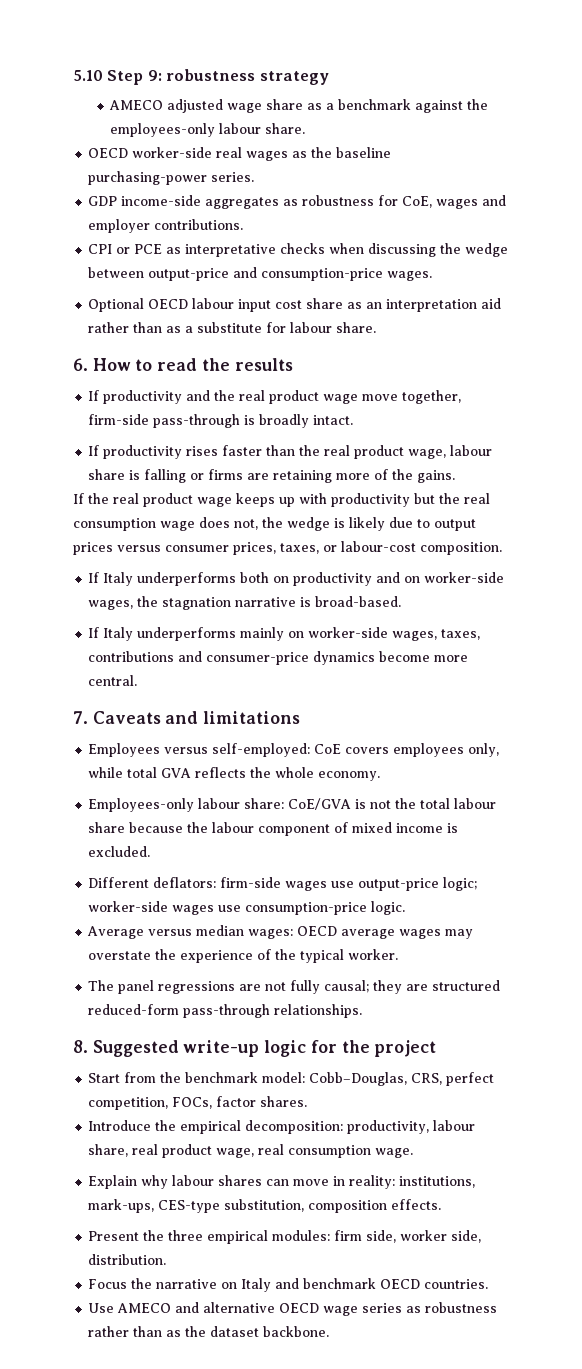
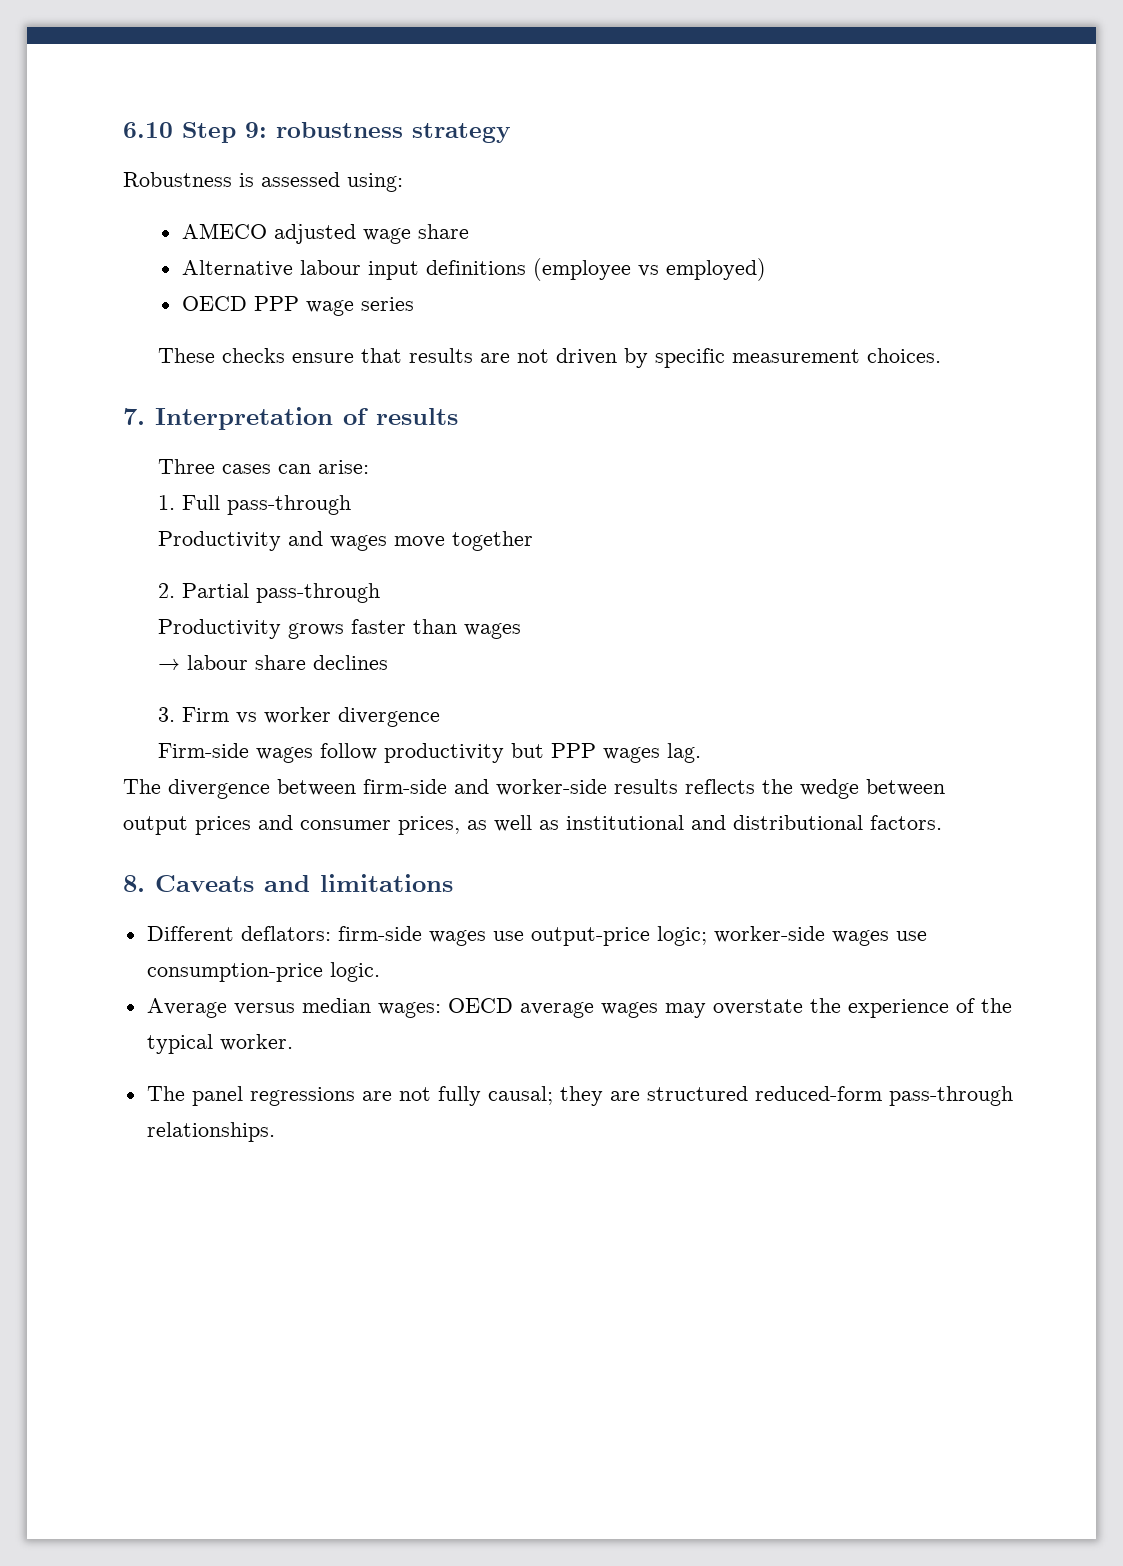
- 5.10 Step 9: robustness strategy
+ 6.10 Step 9: robustness strategy
+ Robustness is assessed using:
- AMECO adjusted wage share as a benchmark against the employees-only labour share.
- OECD worker-side real wages as the baseline purchasing-power series.
- GDP income-side aggregates as robustness for CoE, wages and employer contributions.
- CPI or PCE as interpretative checks when discussing the wedge between output-price and consumption-price wages.
- Optional OECD labour input cost share as an interpretation aid rather than as a substitute for labour share.
- 6. How to read the results
- If productivity and the real product wage move together, firm-side pass-through is broadly intact.
- If productivity rises faster than the real product wage, labour share is falling or firms are retaining more of the gains.
- If the real product wage keeps up with productivity but the real consumption wage does not, the wedge is likely due to output prices versus consumer prices, taxes, or labour-cost composition.
- If Italy underperforms both on productivity and on worker-side wages, the stagnation narrative is broad-based.
- If Italy underperforms mainly on worker-side wages, taxes, contributions and consumer-price dynamics become more central.
- 7. Caveats and limitations
- Employees versus self-employed: CoE covers employees only, while total GVA reflects the whole economy.
- Employees-only labour share: CoE/GVA is not the total labour share because the labour component of mixed income is excluded.
+ AMECO adjusted wage share
+ Alternative labour input definitions (employee vs employed)
+ OECD PPP wage series
+ These checks ensure that results are not driven by specific measurement choices.
+ 7. Interpretation of results
+ Three cases can arise:
+ 1. Full pass-through
+ Productivity and wages move together
+ 2. Partial pass-through
+ Productivity grows faster than wages
+ → labour share declines
+ 3. Firm vs worker divergence
+ Firm-side wages follow productivity but PPP wages lag.
+ The divergence between firm-side and worker-side results reflects the wedge between output prices and consumer prices, as well as institutional and distributional factors.
+ 8. Caveats and limitations
- 8. Suggested write-up logic for the project
- Start from the benchmark model: Cobb–Douglas, CRS, perfect competition, FOCs, factor shares.
- Introduce the empirical decomposition: productivity, labour share, real product wage, real consumption wage.
- Explain why labour shares can move in reality: institutions, mark-ups, CES-type substitution, composition effects.
- Present the three empirical modules: firm side, worker side, distribution.
- Focus the narrative on Italy and benchmark OECD countries.
- Use AMECO and alternative OECD wage series as robustness rather than as the dataset backbone.

